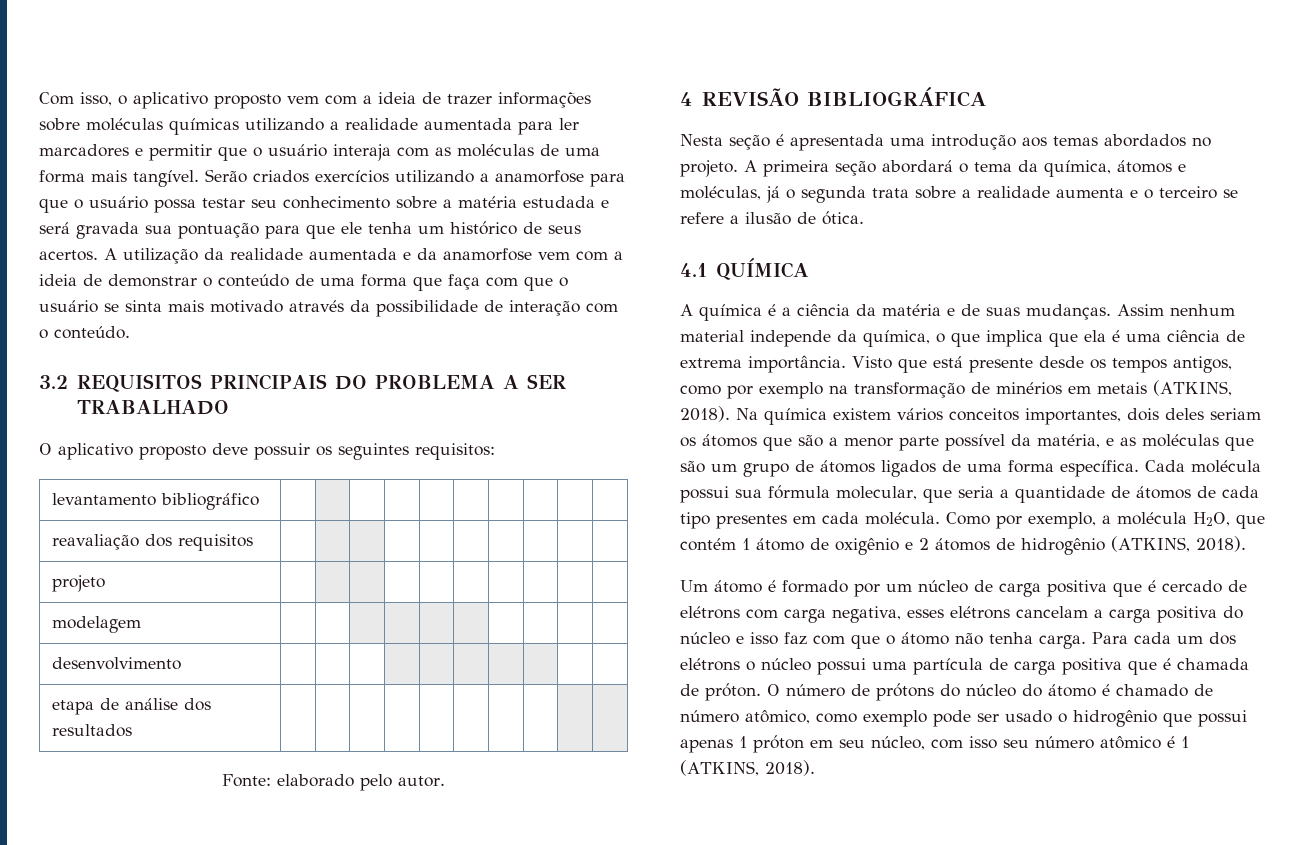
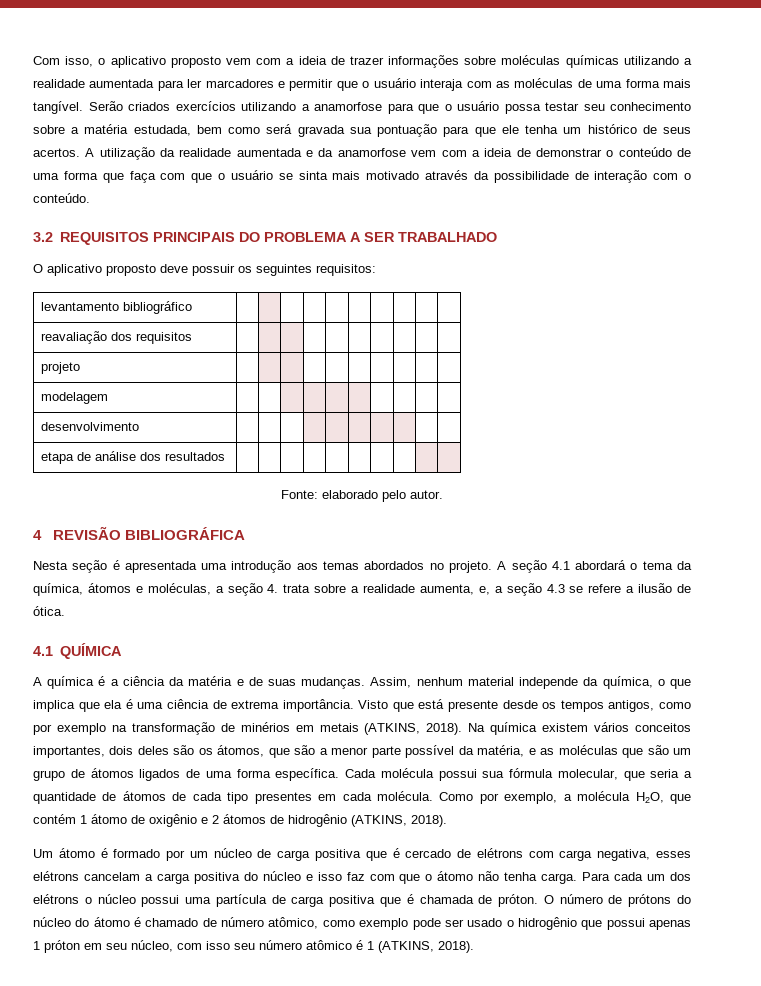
- Serão criados exercícios utilizando a anamorfose para que o usuário possa testar seu conhecimento sobre a matéria estudada e será gravada sua pontuação para que ele tenha um histórico de seus acertos.
+ Serão criados exercícios utilizando a anamorfose para que o usuário possa testar seu conhecimento sobre a matéria estudada, bem como será gravada sua pontuação para que ele tenha um histórico de seus acertos.
- A primeira seção abordará o tema da química, átomos e moléculas, já o segunda trata sobre a realidade aumenta e o terceiro se refere a ilusão de ótica.
+ A seção 4.1 abordará o tema da química, átomos e moléculas, a seção 4. trata sobre a realidade aumenta, e, a seção 4.3 se refere a ilusão de ótica.
- Assim nenhum material independe da química, o que implica que ela é uma ciência de extrema importância.
+ Assim, nenhum material independe da química, o que implica que ela é uma ciência de extrema importância.
- Na química existem vários conceitos importantes, dois deles seriam os átomos que são a menor parte possível da matéria, e as moléculas que são um grupo de átomos ligados de uma forma específica.
+ Na química existem vários conceitos importantes, dois deles são os átomos, que são a menor parte possível da matéria, e as moléculas que são um grupo de átomos ligados de uma forma específica.

